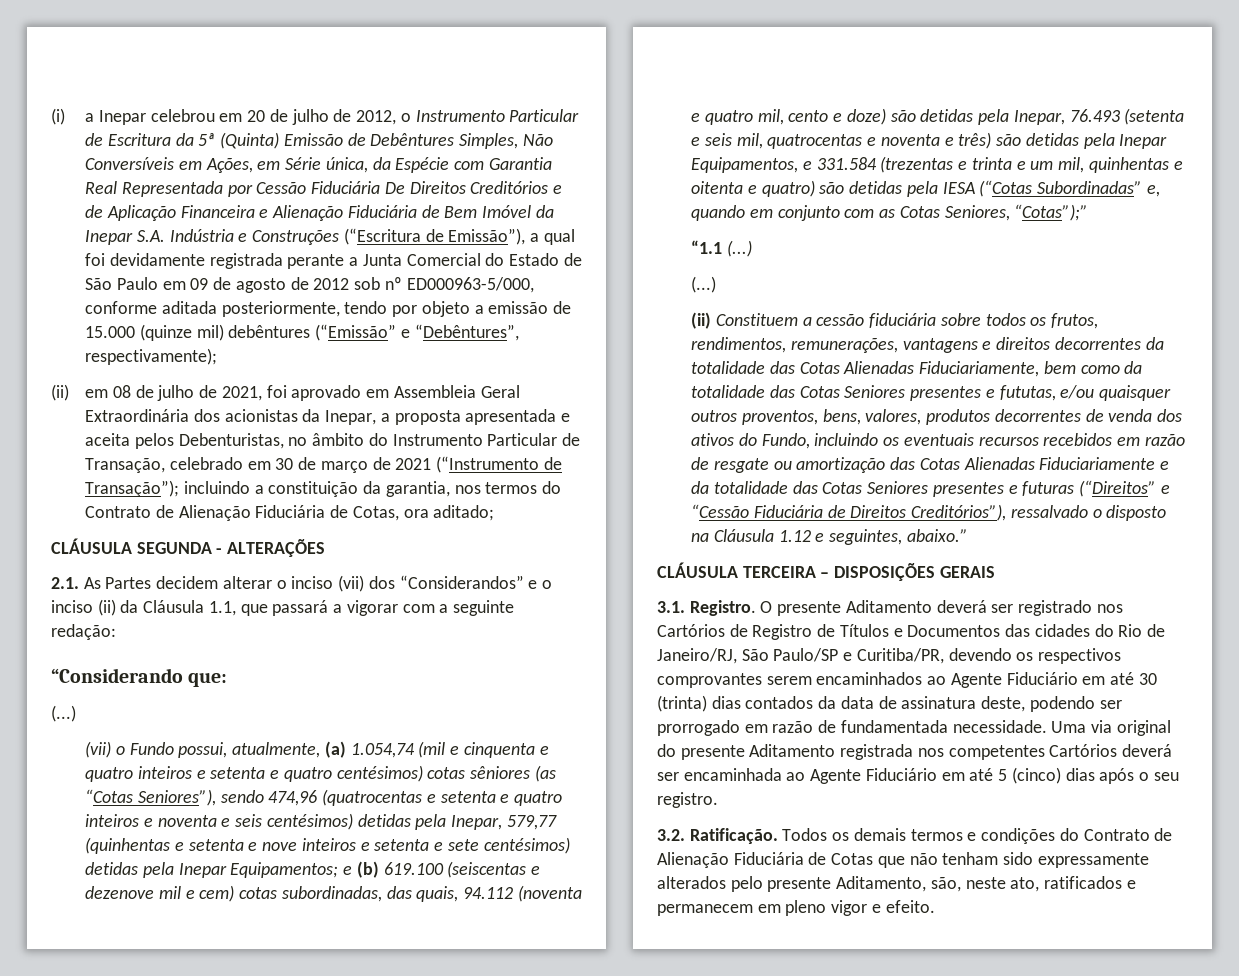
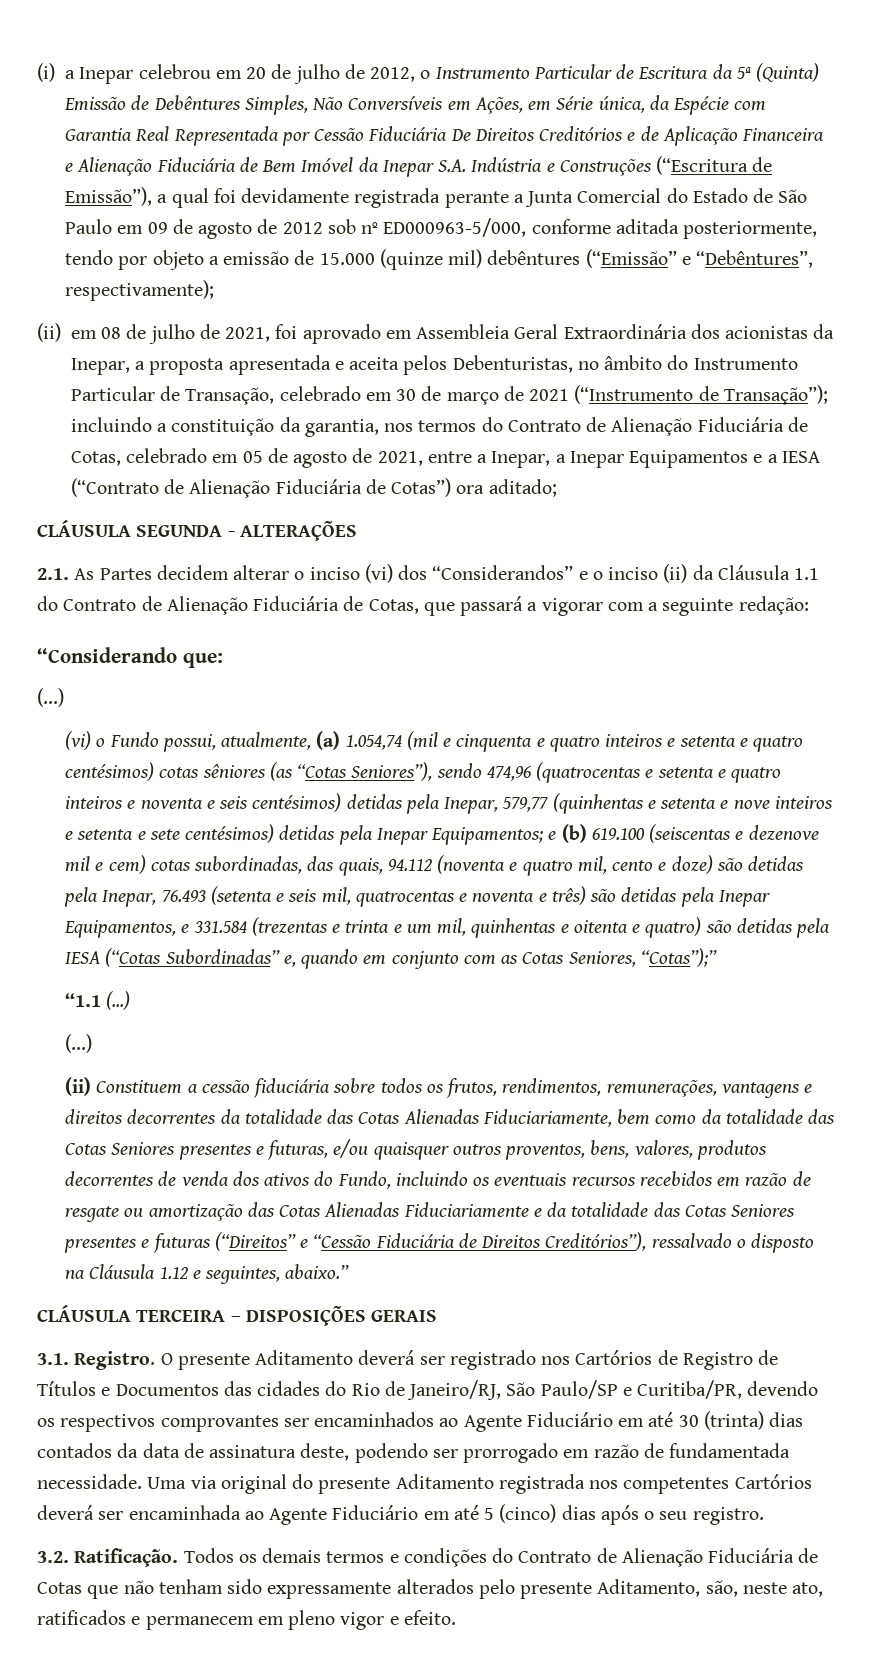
- (ii) em 08 de julho de 2021, foi aprovado em Assembleia Geral Extraordinária dos acionistas da Inepar, a proposta apresentada e aceita pelos Debenturistas, no âmbito do Instrumento Particular de Transação, celebrado em 30 de março de 2021 (“Instrumento de Transação”); incluindo a constituição da garantia, nos termos do Contrato de Alienação Fiduciária de Cotas, ora aditado;
+ (ii) em 08 de julho de 2021, foi aprovado em Assembleia Geral Extraordinária dos acionistas da Inepar, a proposta apresentada e aceita pelos Debenturistas, no âmbito do Instrumento Particular de Transação, celebrado em 30 de março de 2021 (“Instrumento de Transação”); incluindo a constituição da garantia, nos termos do Contrato de Alienação Fiduciária de Cotas, celebrado em 05 de agosto de 2021, entre a Inepar, a Inepar Equipamentos e a IESA (“Contrato de Alienação Fiduciária de Cotas”) ora aditado;
- 2.1. As Partes decidem alterar o inciso (vii) dos “Considerandos” e o inciso (ii) da Cláusula 1.1, que passará a vigorar com a seguinte redação:
+ 2.1. As Partes decidem alterar o inciso (vi) dos “Considerandos” e o inciso (ii) da Cláusula 1.1 do Contrato de Alienação Fiduciária de Cotas, que passará a vigorar com a seguinte redação:
- (vii) o Fundo possui, atualmente, (a) 1.054,74 (mil e cinquenta e quatro inteiros e setenta e quatro centésimos) cotas sêniores (as “Cotas Seniores”), sendo 474,96 (quatrocentas e setenta e quatro inteiros e noventa e seis centésimos) detidas pela Inepar, 579,77 (quinhentas e setenta e nove inteiros e setenta e sete centésimos) detidas pela Inepar Equipamentos;
+ (vi) o Fundo possui, atualmente, (a) 1.054,74 (mil e cinquenta e quatro inteiros e setenta e quatro centésimos) cotas sêniores (as “Cotas Seniores”), sendo 474,96 (quatrocentas e setenta e quatro inteiros e noventa e seis centésimos) detidas pela Inepar, 579,77 (quinhentas e setenta e nove inteiros e setenta e sete centésimos) detidas pela Inepar Equipamentos;
- (ii) Constituem a cessão fiduciária sobre todos os frutos, rendimentos, remunerações, vantagens e direitos decorrentes da totalidade das Cotas Alienadas Fiduciariamente, bem como da totalidade das Cotas Seniores presentes e fututas, e/ou quaisquer outros proventos, bens, valores, produtos decorrentes de venda dos ativos do Fundo, incluindo os eventuais recursos recebidos em razão de resgate ou amortização das Cotas Alienadas Fiduciariamente e da totalidade das Cotas Seniores presentes e futuras (“Direitos” e “Cessão Fiduciária de Direitos Creditórios”), ressalvado o disposto na Cláusula 1.12 e seguintes, abaixo.”
+ (ii) Constituem a cessão fiduciária sobre todos os frutos, rendimentos, remunerações, vantagens e direitos decorrentes da totalidade das Cotas Alienadas Fiduciariamente, bem como da totalidade das Cotas Seniores presentes e futuras, e/ou quaisquer outros proventos, bens, valores, produtos decorrentes de venda dos ativos do Fundo, incluindo os eventuais recursos recebidos em razão de resgate ou amortização das Cotas Alienadas Fiduciariamente e da totalidade das Cotas Seniores presentes e futuras (“Direitos” e “Cessão Fiduciária de Direitos Creditórios”), ressalvado o disposto na Cláusula 1.12 e seguintes, abaixo.”
- O presente Aditamento deverá ser registrado nos Cartórios de Registro de Títulos e Documentos das cidades do Rio de Janeiro/RJ, São Paulo/SP e Curitiba/PR, devendo os respectivos comprovantes serem encaminhados ao Agente Fiduciário em até 30 (trinta) dias contados da data de assinatura deste, podendo ser prorrogado em razão de fundamentada necessidade.
+ O presente Aditamento deverá ser registrado nos Cartórios de Registro de Títulos e Documentos das cidades do Rio de Janeiro/RJ, São Paulo/SP e Curitiba/PR, devendo os respectivos comprovantes ser encaminhados ao Agente Fiduciário em até 30 (trinta) dias contados da data de assinatura deste, podendo ser prorrogado em razão de fundamentada necessidade.

